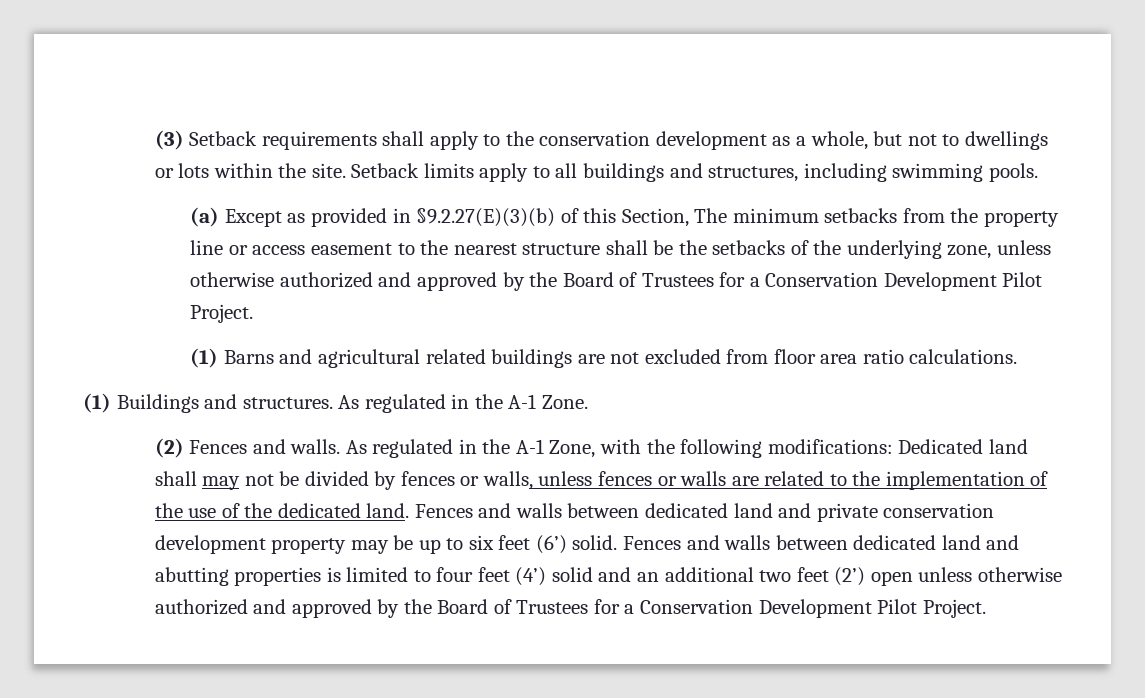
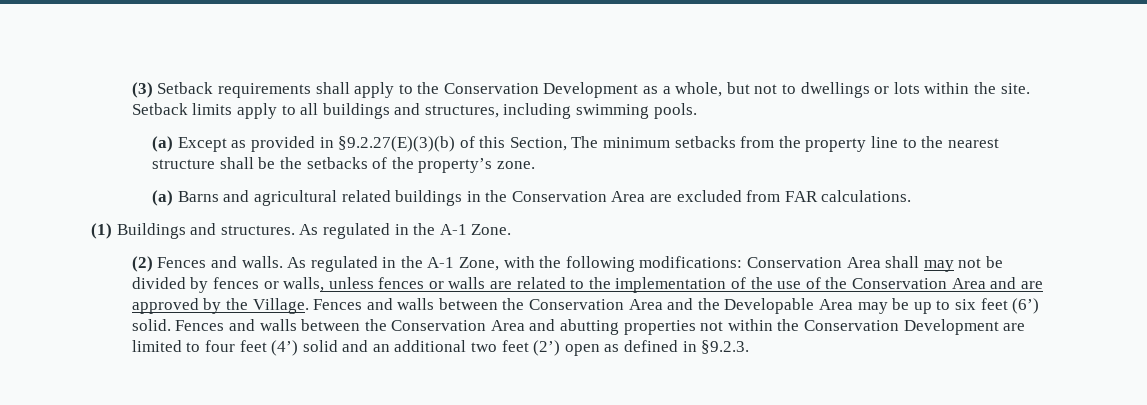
- (3) Setback requirements shall apply to the conservation development as a whole, but not to dwellings or lots within the site.
+ (3) Setback requirements shall apply to the Conservation Development as a whole, but not to dwellings or lots within the site.
- (a) Except as provided in §9.2.27(E)(3)(b) of this Section, The minimum setbacks from the property line or access easement to the nearest structure shall be the setbacks of the underlying zone, unless otherwise authorized and approved by the Board of Trustees for a Conservation Development Pilot Project.
- (1) Barns and agricultural related buildings are not excluded from floor area ratio calculations.
+ (a) Except as provided in §9.2.27(E)(3)(b) of this Section, The minimum setbacks from the property line to the nearest structure shall be the setbacks of the property’s zone.
+ (a) Barns and agricultural related buildings in the Conservation Area are excluded from FAR calculations.
- As regulated in the A-1 Zone, with the following modifications: Dedicated land shall may not be divided by fences or walls, unless fences or walls are related to the implementation of the use of the dedicated land. Fences and walls between dedicated land and private conservation development property may be up to six feet (6’) solid.
+ As regulated in the A-1 Zone, with the following modifications: Conservation Area shall may not be divided by fences or walls, unless fences or walls are related to the implementation of the use of the Conservation Area and are approved by the Village. Fences and walls between the Conservation Area and the Developable Area may be up to six feet (6’) solid.
- Fences and walls between dedicated land and abutting properties is limited to four feet (4’) solid and an additional two feet (2’) open unless otherwise authorized and approved by the Board of Trustees for a Conservation Development Pilot Project.
+ Fences and walls between the Conservation Area and abutting properties not within the Conservation Development are limited to four feet (4’) solid and an additional two feet (2’) open as defined in §9.2.3.

